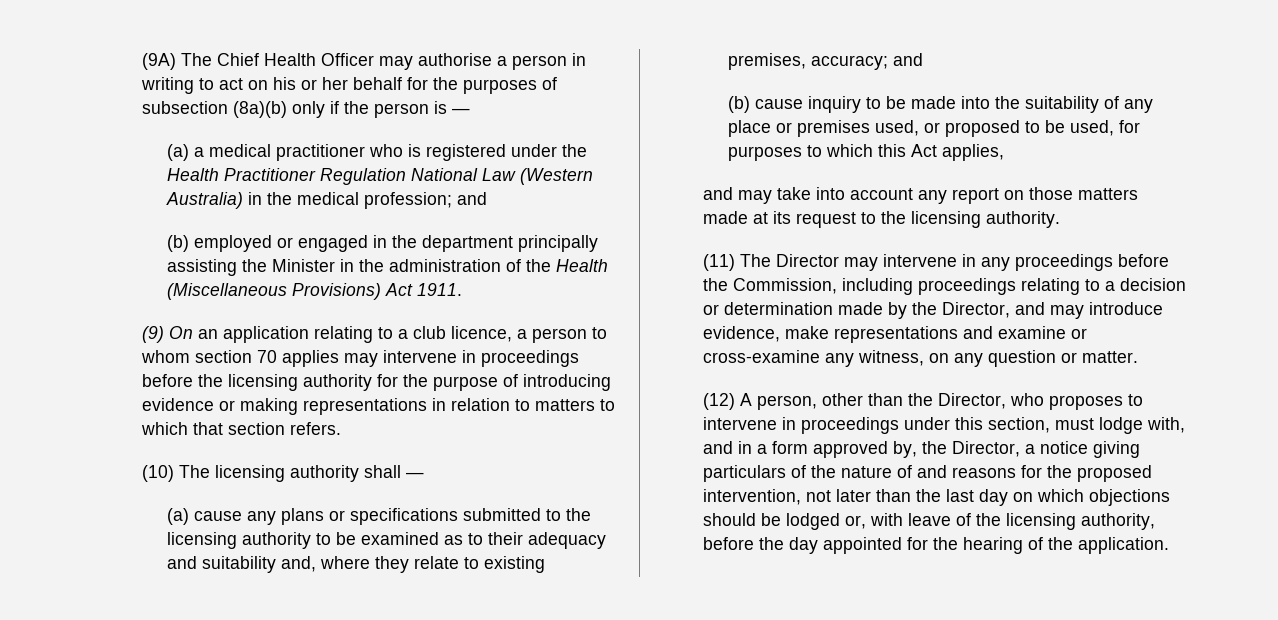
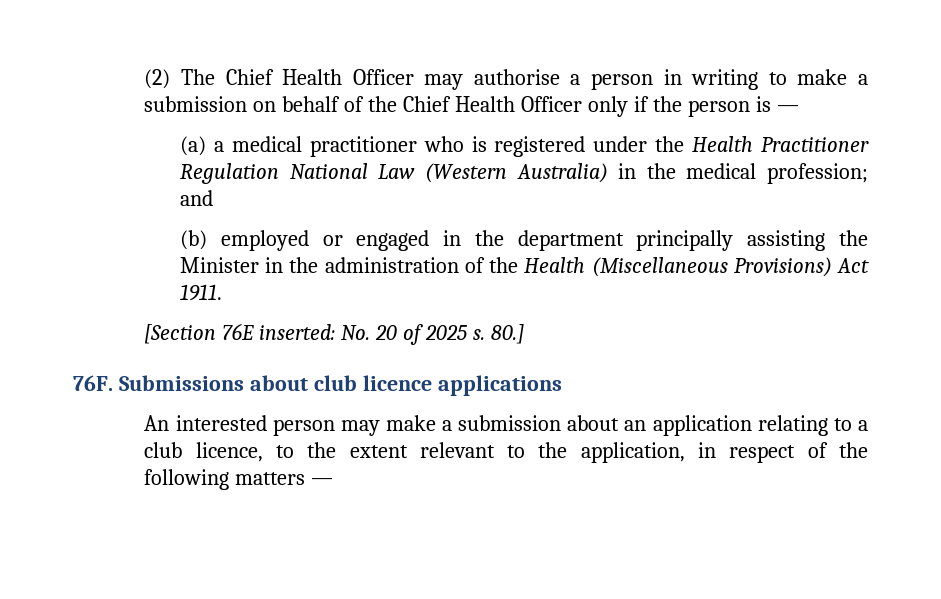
- (9A) The Chief Health Officer may authorise a person in writing to act on his or her behalf for the purposes of subsection (8a)(b) only if the person is —
+ (2) The Chief Health Officer may authorise a person in writing to make a submission on behalf of the Chief Health Officer only if the person is —
- (9) On an application relating to a club licence, a person to whom section 70 applies may intervene in proceedings before the licensing authority for the purpose of introducing evidence or making representations in relation to matters to which that section refers.
- (10) The licensing authority shall —
- (a) cause any plans or specifications submitted to the licensing authority to be examined as to their adequacy and suitability and, where they relate to existing premises, accuracy; and
- (b) cause inquiry to be made into the suitability of any place or premises used, or proposed to be used, for purposes to which this Act applies,
- and may take into account any report on those matters made at its request to the licensing authority.
- (11) The Director may intervene in any proceedings before the Commission, including proceedings relating to a decision or determination made by the Director, and may introduce evidence, make representations and examine or cross-examine any witness, on any question or matter.
- (12) A person, other than the Director, who proposes to intervene in proceedings under this section, must lodge with, and in a form approved by, the Director, a notice giving particulars of the nature of and reasons for the proposed intervention, not later than the last day on which objections should be lodged or, with leave of the licensing authority, before the day appointed for the hearing of the application.
+ [Section 76E inserted: No. 20 of 2025 s. 80.]
+ 76F. Submissions about club licence applications
+ An interested person may make a submission about an application relating to a club licence, to the extent relevant to the application, in respect of the following matters —

